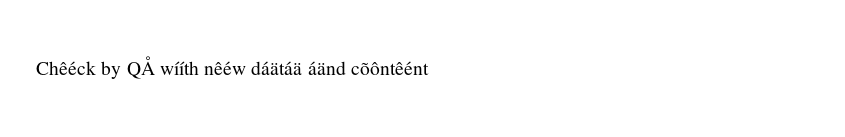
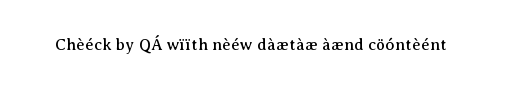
- Chêéck by QÅ wííth nêéw dáätáä áänd cõôntêént
+ Chèéck by QÁ wïïth nèéw dàætàæ àænd cöóntèént

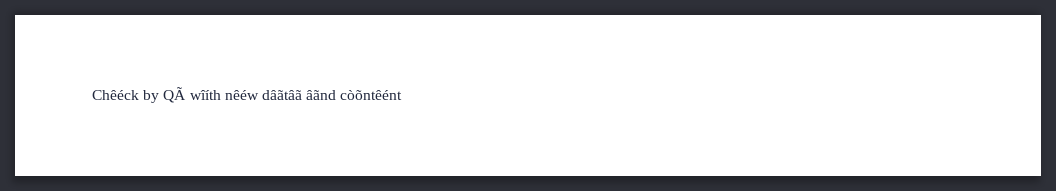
- Chèéck by QÁ wïïth nèéw dàætàæ àænd cöóntèént
+ Chêéck by QÃ wîíth nêéw dâãtâã âãnd còõntêént

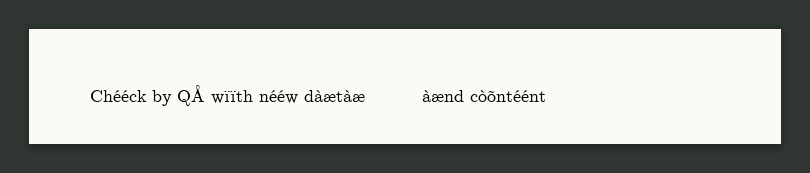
- Chêéck by QÃ wîíth nêéw dâãtâã âãnd còõntêént
+ Chééck by QÅ wïïth nééw dàætàæ àænd còõntéént

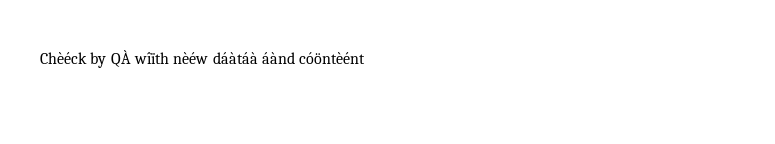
- Chééck by QÅ wïïth nééw dàætàæ àænd còõntéént
+ Chèéck by QÀ wîïth nèéw dáàtáà áànd cóöntèént

